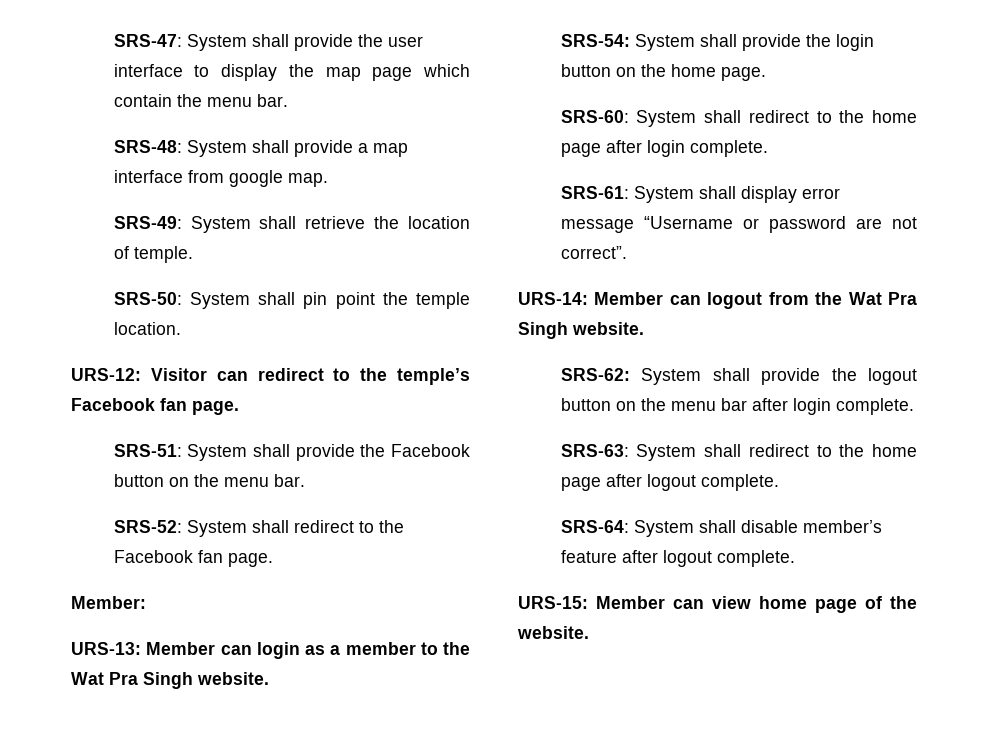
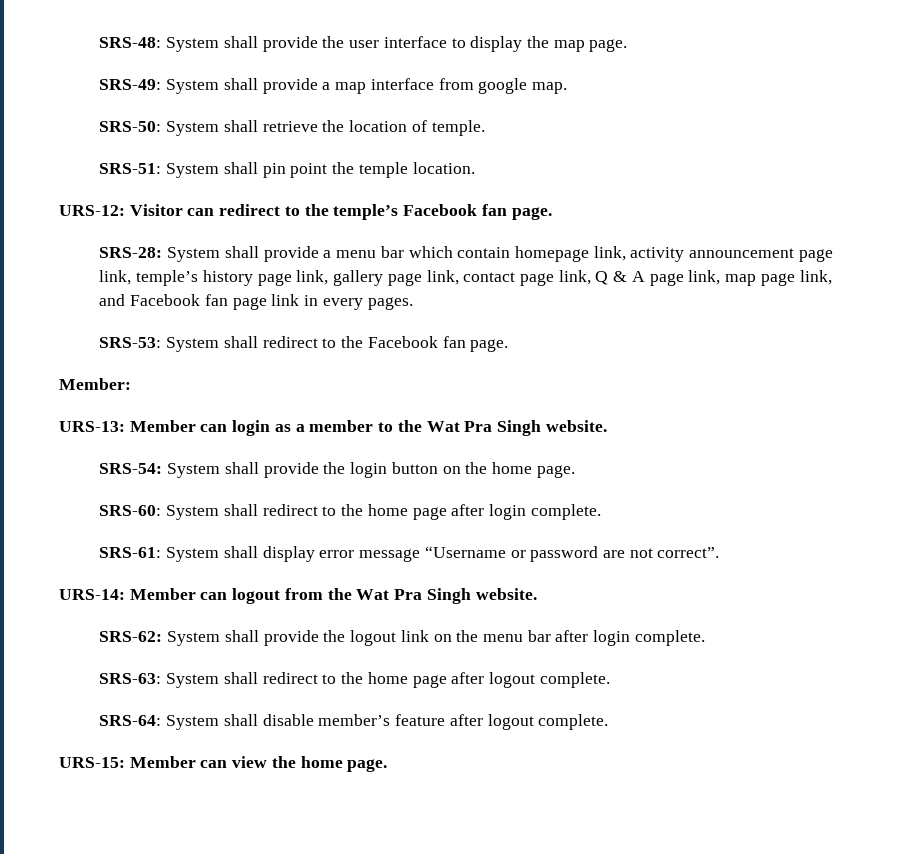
- SRS-47: System shall provide the user interface to display the map page which contain the menu bar.
- SRS-48: System shall provide a map interface from google map.
+ SRS-48: System shall provide the user interface to display the map page.
+ SRS-49: System shall provide a map interface from google map.
- SRS-49: System shall retrieve the location of temple.
+ SRS-50: System shall retrieve the location of temple.
- SRS-50: System shall pin point the temple location.
+ SRS-51: System shall pin point the temple location.
- SRS-51: System shall provide the Facebook button on the menu bar.
- SRS-52: System shall redirect to the Facebook fan page.
+ SRS-28: System shall provide a menu bar which contain homepage link, activity announcement page link, temple’s history page link, gallery page link, contact page link, Q & A page link, map page link, and Facebook fan page link in every pages.
+ SRS-53: System shall redirect to the Facebook fan page.
- SRS-62: System shall provide the logout button on the menu bar after login complete.
+ SRS-62: System shall provide the logout link on the menu bar after login complete.
- URS-15: Member can view home page of the website.
+ URS-15: Member can view the home page.

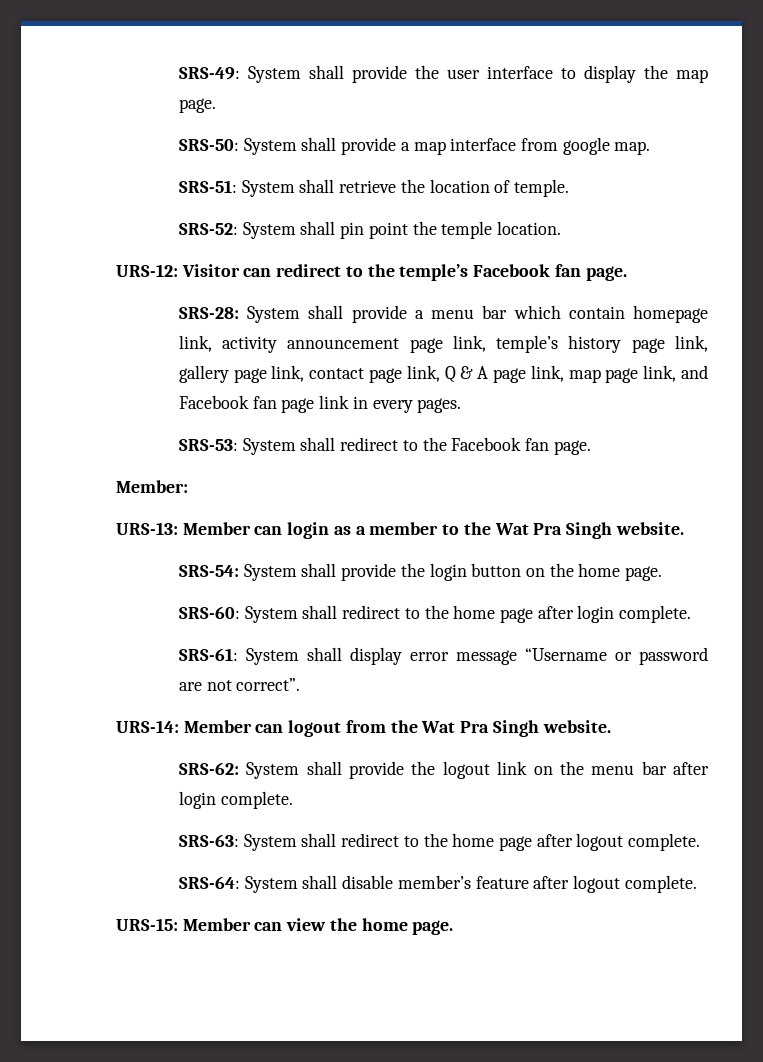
- SRS-48: System shall provide the user interface to display the map page.
+ SRS-49: System shall provide the user interface to display the map page.
- SRS-49: System shall provide a map interface from google map.
+ SRS-50: System shall provide a map interface from google map.
- SRS-50: System shall retrieve the location of temple.
+ SRS-51: System shall retrieve the location of temple.
- SRS-51: System shall pin point the temple location.
+ SRS-52: System shall pin point the temple location.

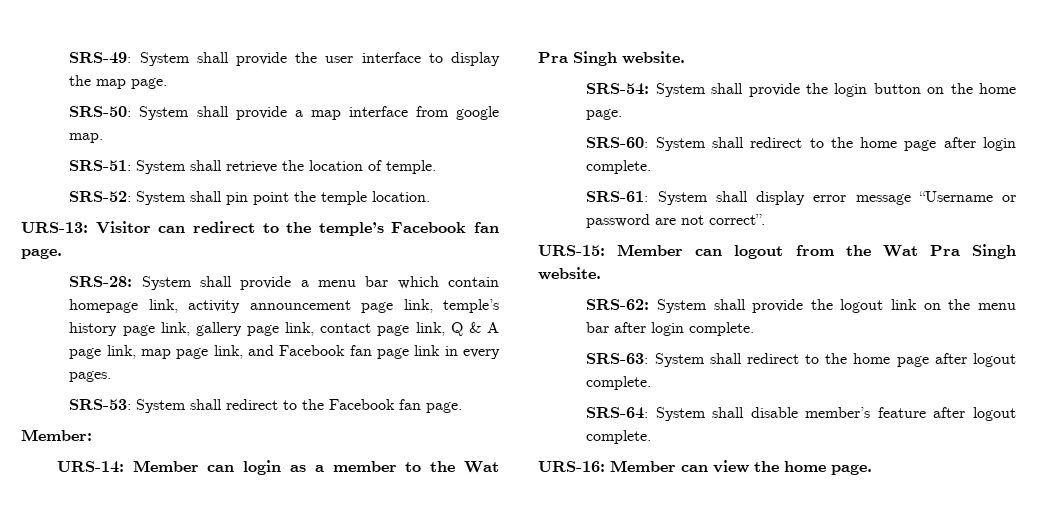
- URS-12: Visitor can redirect to the temple’s Facebook fan page.
+ URS-13: Visitor can redirect to the temple’s Facebook fan page.
- URS-13: Member can login as a member to the Wat Pra Singh website.
+ URS-14: Member can login as a member to the Wat Pra Singh website.
- URS-14: Member can logout from the Wat Pra Singh website.
+ URS-15: Member can logout from the Wat Pra Singh website.
- URS-15: Member can view the home page.
+ URS-16: Member can view the home page.

